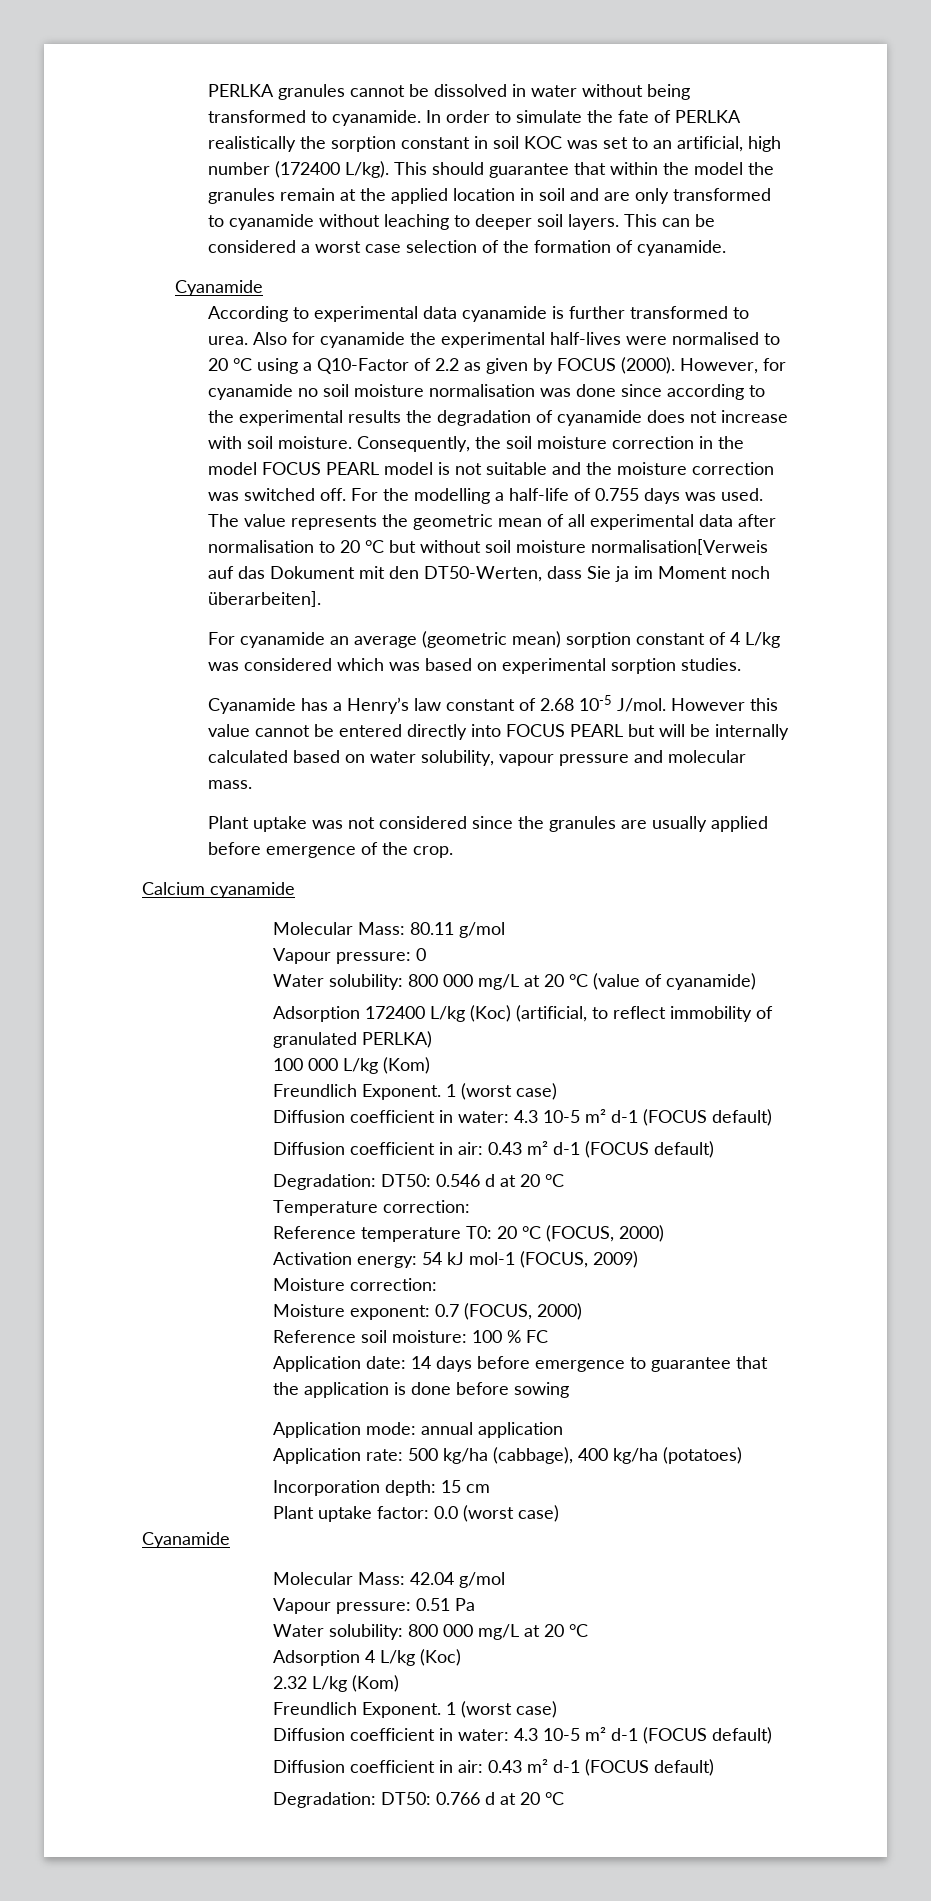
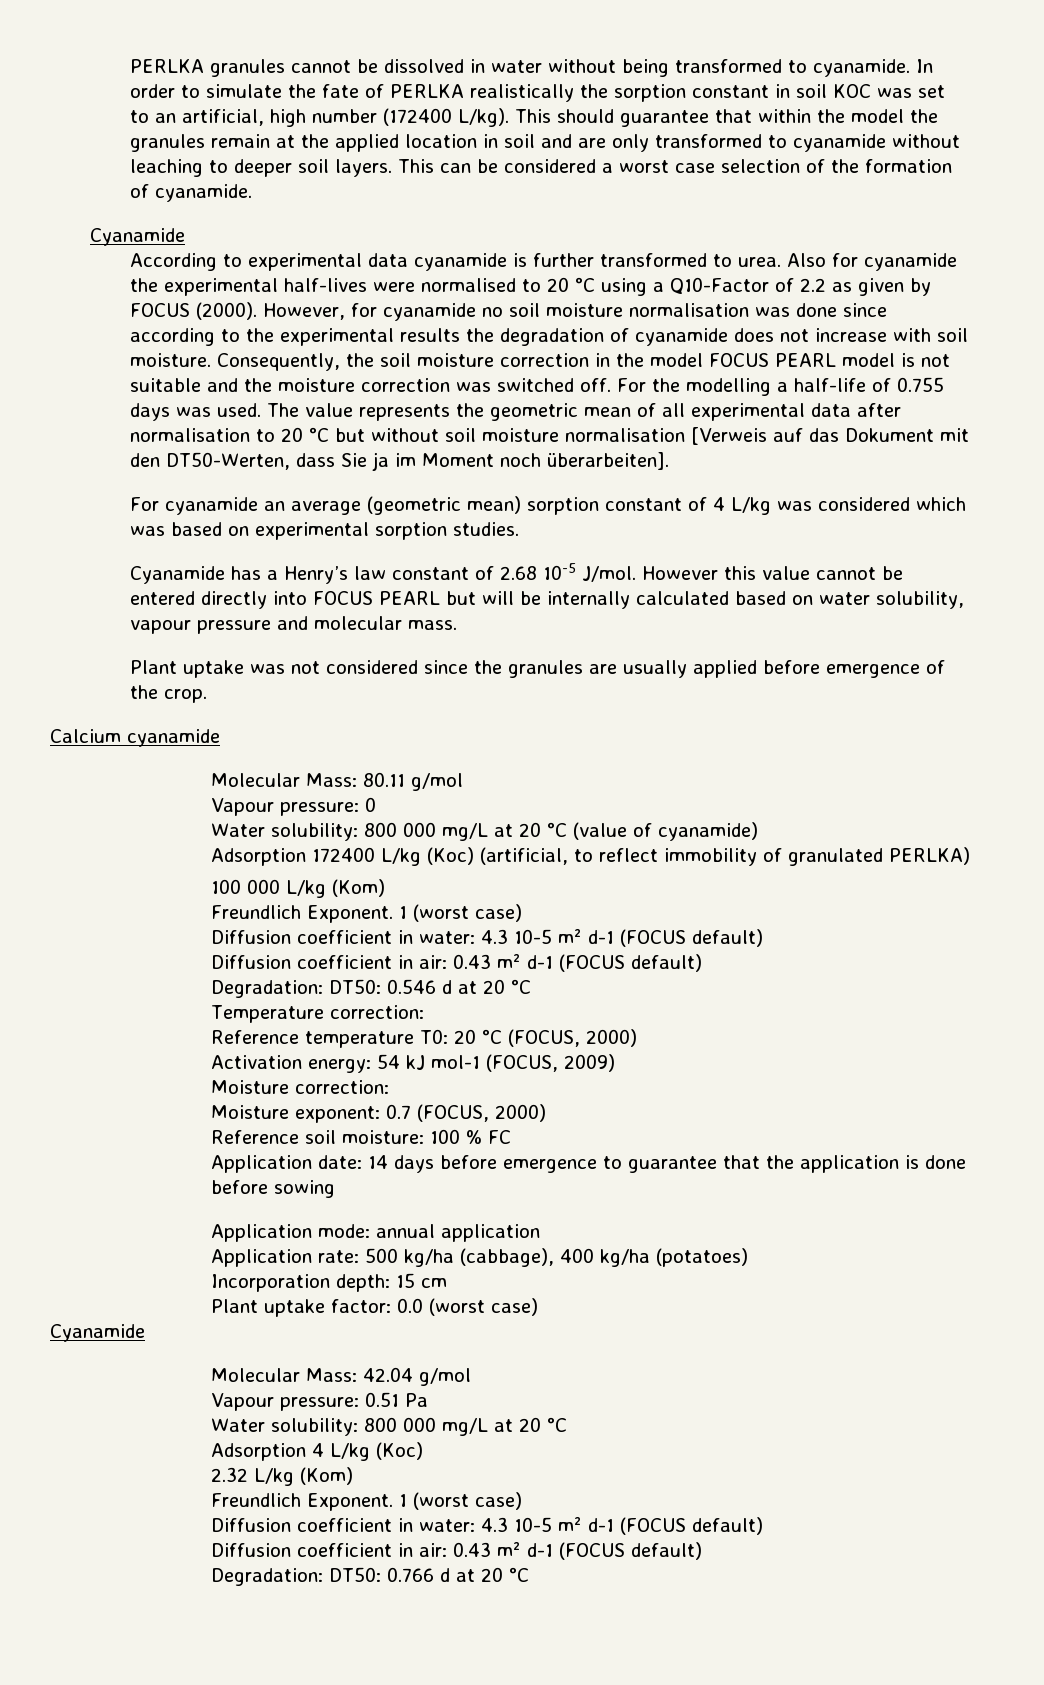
- The value represents the geometric mean of all experimental data after normalisation to 20 °C but without soil moisture normalisation[Verweis auf das Dokument mit den DT50-Werten, dass Sie ja im Moment noch überarbeiten].
+ The value represents the geometric mean of all experimental data after normalisation to 20 °C but without soil moisture normalisation [Verweis auf das Dokument mit den DT50-Werten, dass Sie ja im Moment noch überarbeiten].

